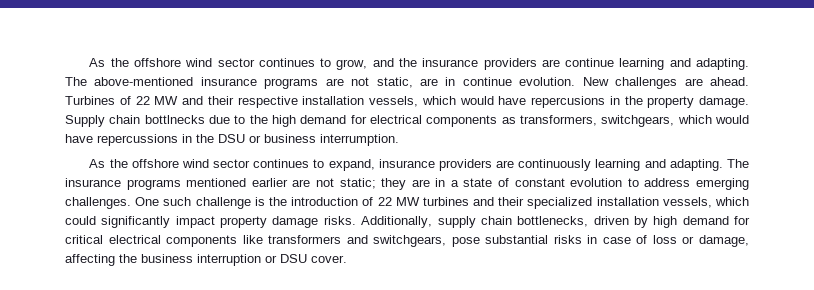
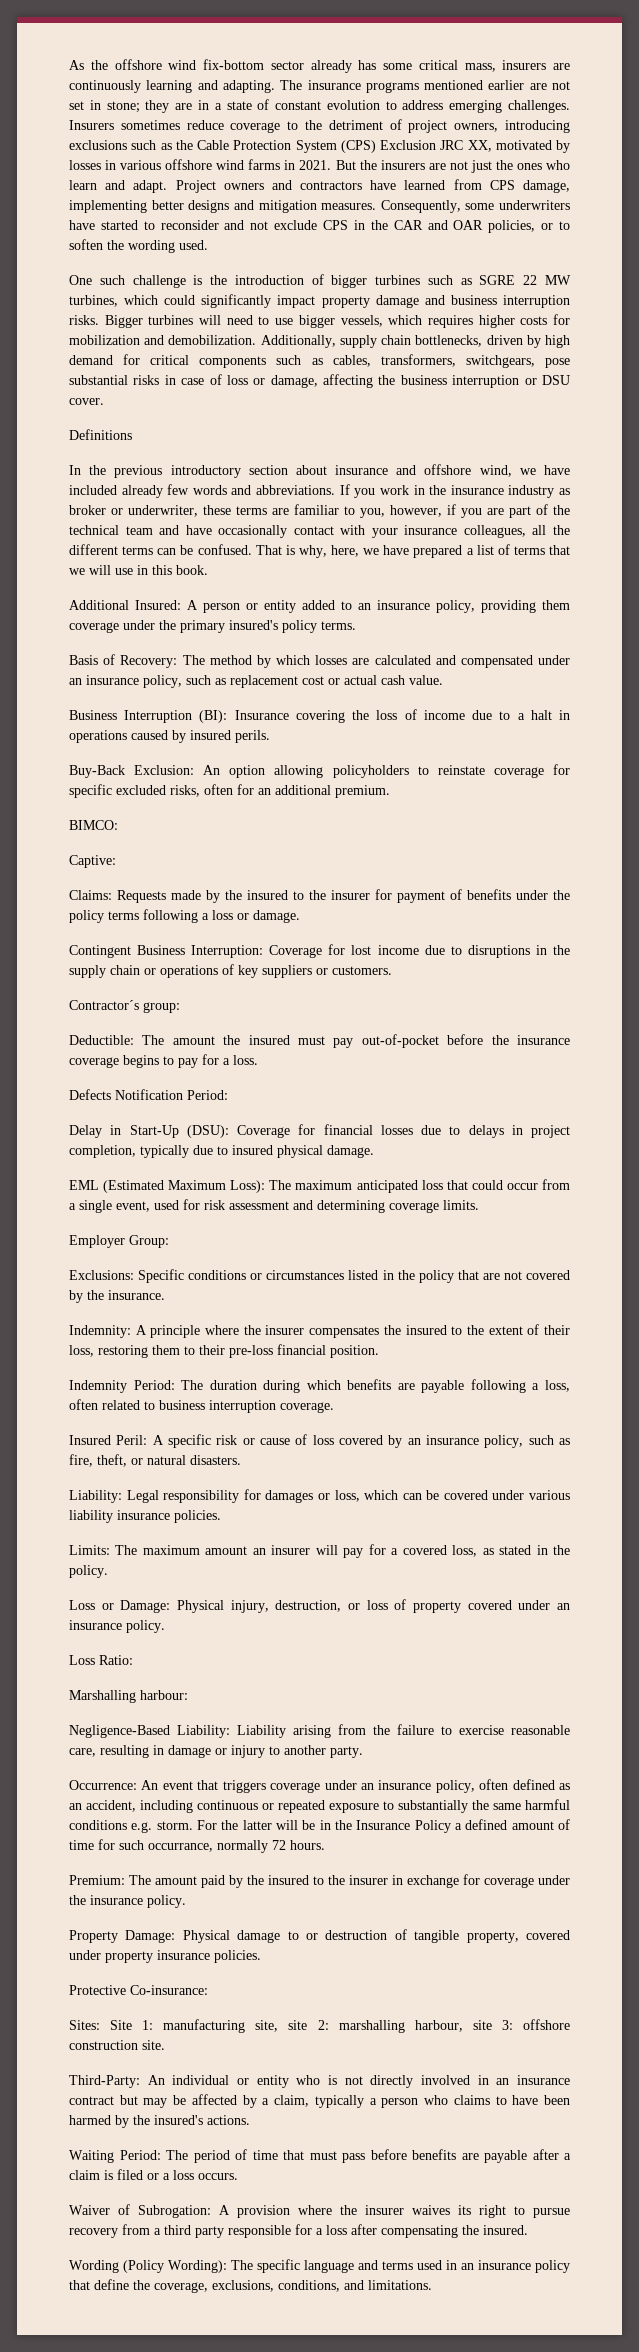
- As the offshore wind sector continues to grow, and the insurance providers are continue learning and adapting. The above-mentioned insurance programs are not static, are in continue evolution. New challenges are ahead. Turbines of 22 MW and their respective installation vessels, which would have repercusions in the property damage. Supply chain bottlnecks due to the high demand for electrical components as transformers, switchgears, which would have repercussions in the DSU or business interrumption.
- As the offshore wind sector continues to expand, insurance providers are continuously learning and adapting.
+ As the offshore wind fix-bottom sector already has some critical mass, insurers are continuously learning and adapting.
- The insurance programs mentioned earlier are not static; they are in a state of constant evolution to address emerging challenges. One such challenge is the introduction of 22 MW turbines and their specialized installation vessels, which could significantly impact property damage risks.
+ The insurance programs mentioned earlier are not set in stone; they are in a state of constant evolution to address emerging challenges. Insurers sometimes reduce coverage to the detriment of project owners, introducing exclusions such as the Cable Protection System (CPS) Exclusion JRC XX, motivated by losses in various offshore wind farms in 2021. But the insurers are not just the ones who learn and adapt. Project owners and contractors have learned from CPS damage, implementing better designs and mitigation measures. Consequently, some underwriters have started to reconsider and not exclude CPS in the CAR and OAR policies, or to soften the wording used.
+ One such challenge is the introduction of bigger turbines such as SGRE 22 MW turbines, which could significantly impact property damage and business interruption risks. Bigger turbines will need to use bigger vessels, which requires higher costs for mobilization and demobilization.
- Additionally, supply chain bottlenecks, driven by high demand for critical electrical components like transformers and switchgears, pose substantial risks in case of loss or damage, affecting the business interruption or DSU cover.
+ Additionally, supply chain bottlenecks, driven by high demand for critical components such as cables, transformers, switchgears, pose substantial risks in case of loss or damage, affecting the business interruption or DSU cover.
+ Definitions
+ In the previous introductory section about insurance and offshore wind, we have included already few words and abbreviations. If you work in the insurance industry as broker or underwriter, these terms are familiar to you, however, if you are part of the technical team and have occasionally contact with your insurance colleagues, all the different terms can be confused. That is why, here, we have prepared a list of terms that we will use in this book.
+ Additional Insured: A person or entity added to an insurance policy, providing them coverage under the primary insured's policy terms.
+ Basis of Recovery: The method by which losses are calculated and compensated under an insurance policy, such as replacement cost or actual cash value.
+ Business Interruption (BI): Insurance covering the loss of income due to a halt in operations caused by insured perils.
+ Buy-Back Exclusion: An option allowing policyholders to reinstate coverage for specific excluded risks, often for an additional premium.
+ BIMCO:
+ Captive:
+ Claims: Requests made by the insured to the insurer for payment of benefits under the policy terms following a loss or damage.
+ Contingent Business Interruption: Coverage for lost income due to disruptions in the supply chain or operations of key suppliers or customers.
+ Contractor´s group:
+ Deductible: The amount the insured must pay out-of-pocket before the insurance coverage begins to pay for a loss.
+ Defects Notification Period:
+ Delay in Start-Up (DSU): Coverage for financial losses due to delays in project completion, typically due to insured physical damage.
+ EML (Estimated Maximum Loss): The maximum anticipated loss that could occur from a single event, used for risk assessment and determining coverage limits.
+ Employer Group:
+ Exclusions: Specific conditions or circumstances listed in the policy that are not covered by the insurance.
+ Indemnity: A principle where the insurer compensates the insured to the extent of their loss, restoring them to their pre-loss financial position.
+ Indemnity Period: The duration during which benefits are payable following a loss, often related to business interruption coverage.
+ Insured Peril: A specific risk or cause of loss covered by an insurance policy, such as fire, theft, or natural disasters.
+ Liability: Legal responsibility for damages or loss, which can be covered under various liability insurance policies.
+ Limits: The maximum amount an insurer will pay for a covered loss, as stated in the policy.
+ Loss or Damage: Physical injury, destruction, or loss of property covered under an insurance policy.
+ Loss Ratio:
+ Marshalling harbour:
+ Negligence-Based Liability: Liability arising from the failure to exercise reasonable care, resulting in damage or injury to another party.
+ Occurrence: An event that triggers coverage under an insurance policy, often defined as an accident, including continuous or repeated exposure to substantially the same harmful conditions e.g. storm. For the latter will be in the Insurance Policy a defined amount of time for such occurrance, normally 72 hours.
+ Premium: The amount paid by the insured to the insurer in exchange for coverage under the insurance policy.
+ Property Damage: Physical damage to or destruction of tangible property, covered under property insurance policies.
+ Protective Co-insurance:
+ Sites: Site 1: manufacturing site, site 2: marshalling harbour, site 3: offshore construction site.
+ Third-Party: An individual or entity who is not directly involved in an insurance contract but may be affected by a claim, typically a person who claims to have been harmed by the insured's actions.
+ Waiting Period: The period of time that must pass before benefits are payable after a claim is filed or a loss occurs.
+ Waiver of Subrogation: A provision where the insurer waives its right to pursue recovery from a third party responsible for a loss after compensating the insured.
+ Wording (Policy Wording): The specific language and terms used in an insurance policy that define the coverage, exclusions, conditions, and limitations.

